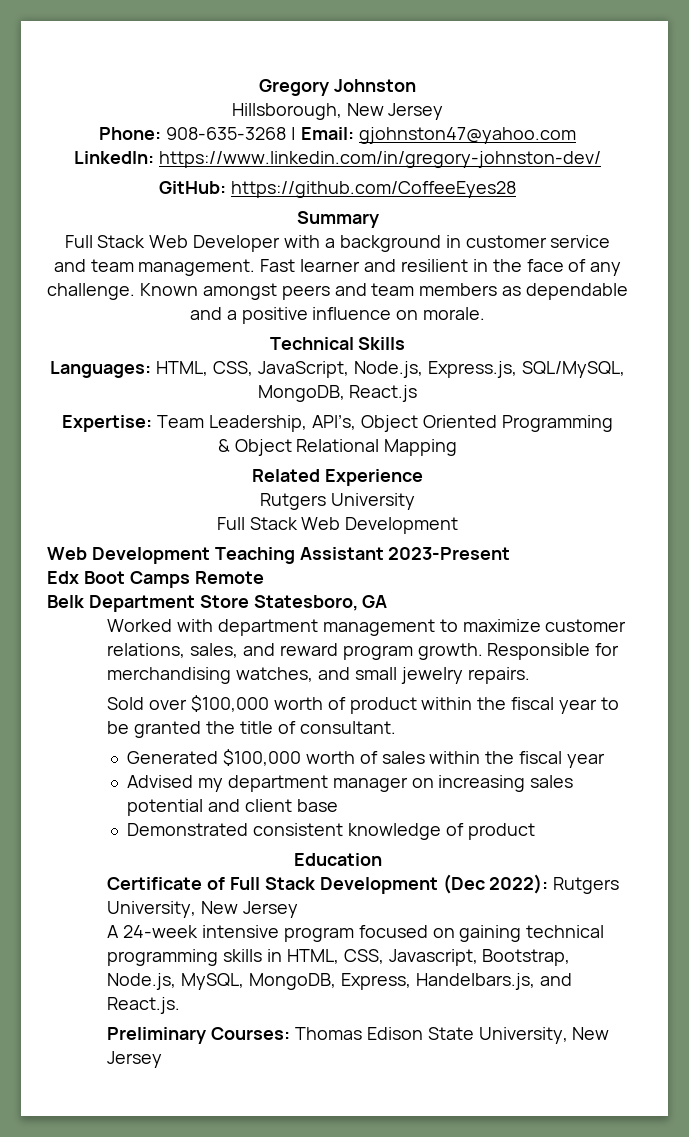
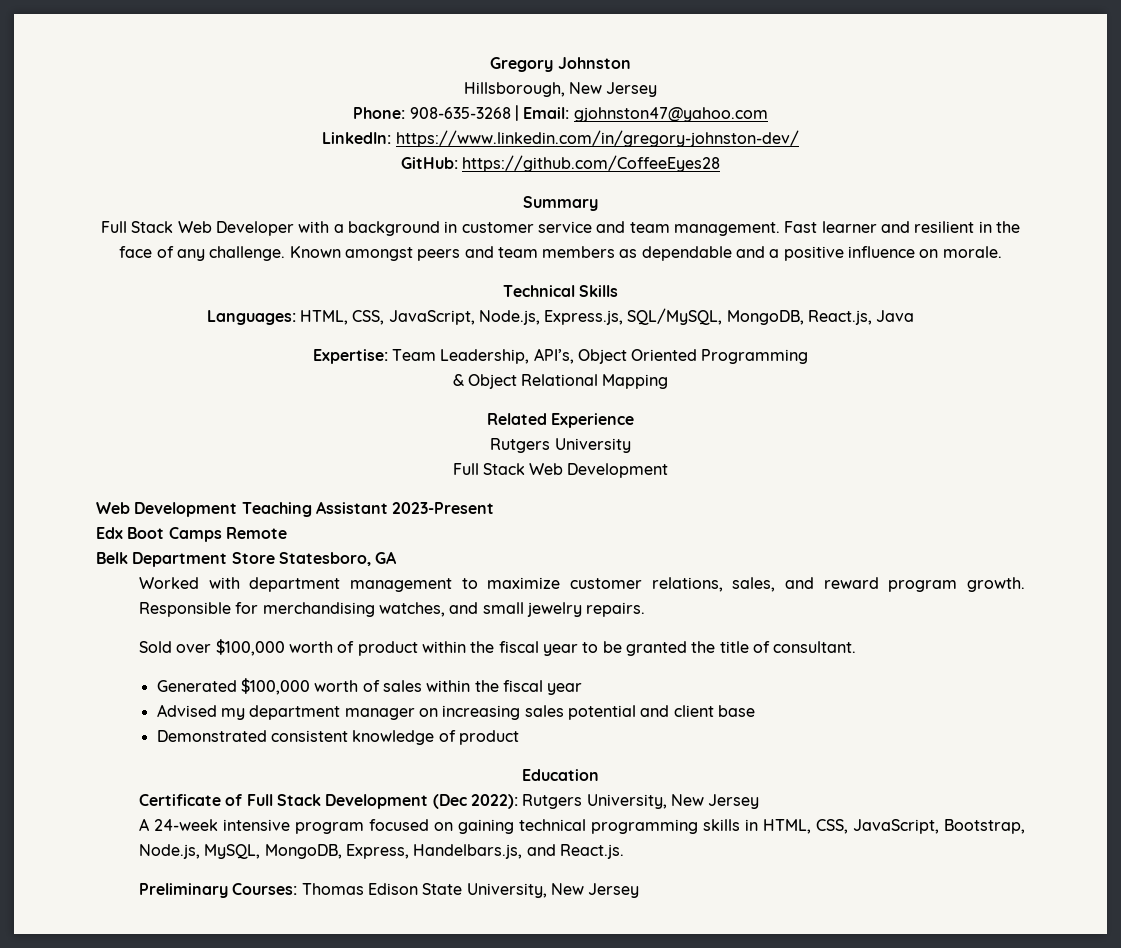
- Languages: HTML, CSS, JavaScript, Node.js, Express.js, SQL/MySQL, MongoDB, React.js
+ Languages: HTML, CSS, JavaScript, Node.js, Express.js, SQL/MySQL, MongoDB, React.js, Java
- A 24-week intensive program focused on gaining technical programming skills in HTML, CSS, Javascript, Bootstrap, Node.js, MySQL, MongoDB, Express, Handelbars.js, and React.js.
+ A 24-week intensive program focused on gaining technical programming skills in HTML, CSS, JavaScript, Bootstrap, Node.js, MySQL, MongoDB, Express, Handelbars.js, and React.js.

